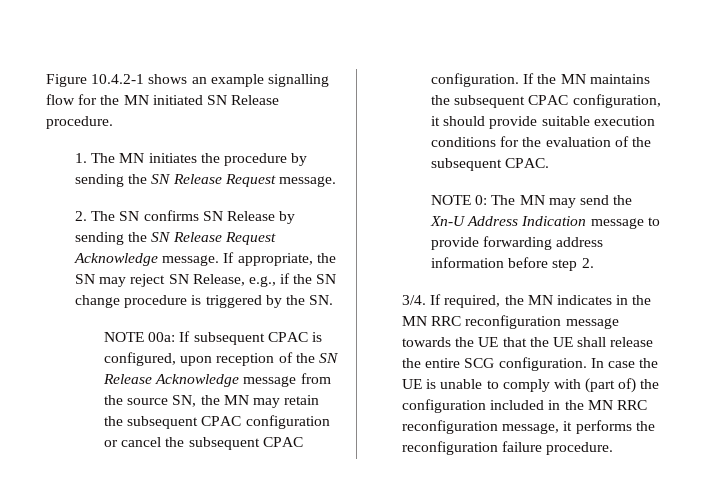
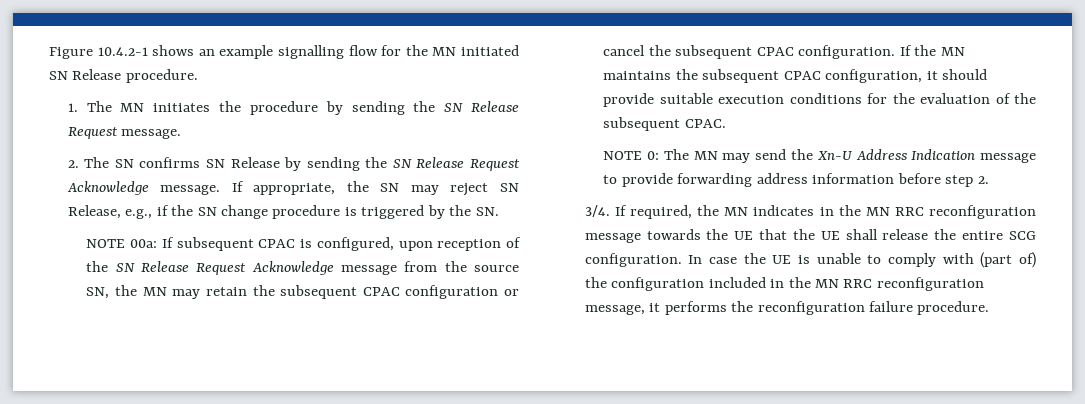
- NOTE 00a: If subsequent CPAC is configured, upon reception of the SN Release Acknowledge message from the source SN, the MN may retain the subsequent CPAC configuration or cancel the subsequent CPAC configuration.
+ NOTE 00a: If subsequent CPAC is configured, upon reception of the SN Release Request Acknowledge message from the source SN, the MN may retain the subsequent CPAC configuration or cancel the subsequent CPAC configuration.

